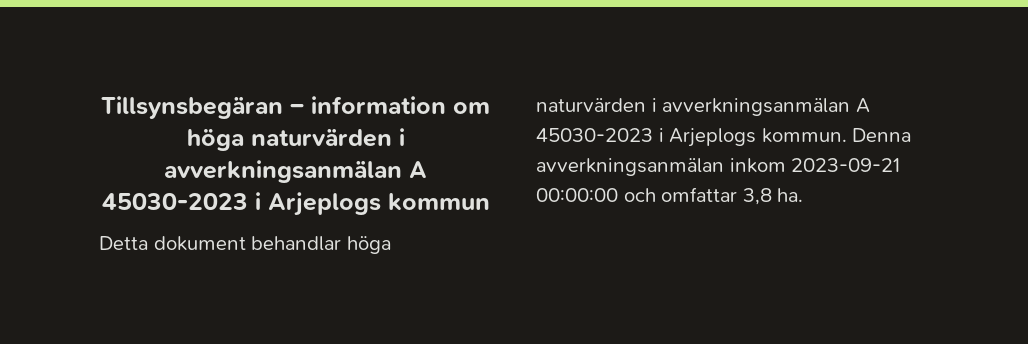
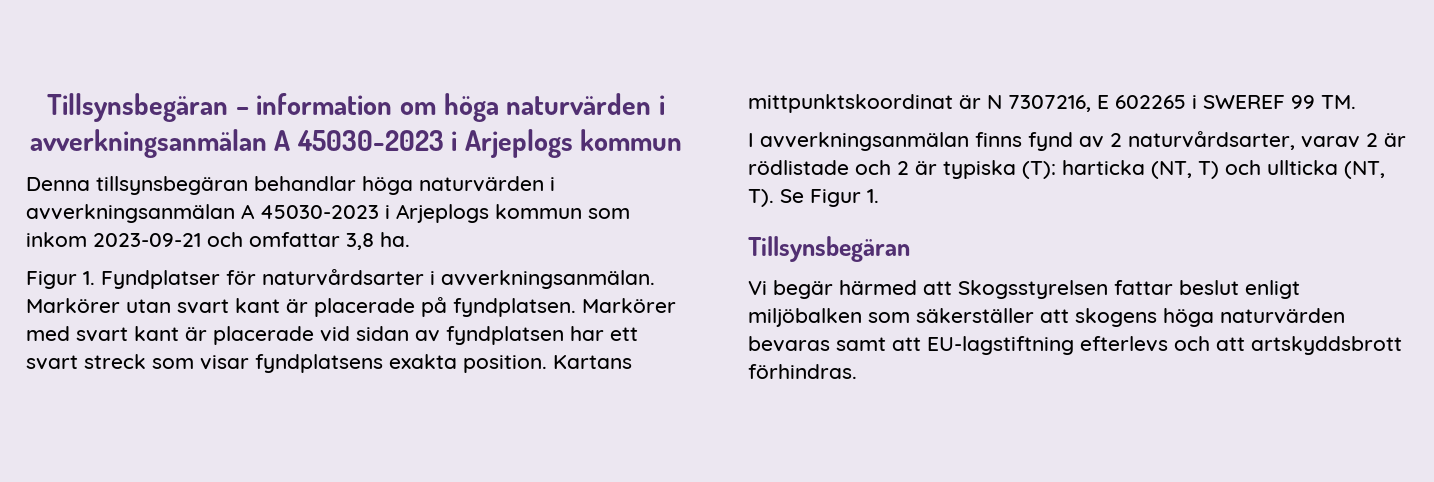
- Detta dokument behandlar höga naturvärden i avverkningsanmälan A 45030-2023 i Arjeplogs kommun. Denna avverkningsanmälan inkom 2023-09-21 00:00:00 och omfattar 3,8 ha.
+ Denna tillsynsbegäran behandlar höga naturvärden i avverkningsanmälan A 45030-2023 i Arjeplogs kommun som inkom 2023-09-21 och omfattar 3,8 ha.
+ Figur 1. Fyndplatser för naturvårdsarter i avverkningsanmälan. Markörer utan svart kant är placerade på fyndplatsen. Markörer med svart kant är placerade vid sidan av fyndplatsen har ett svart streck som visar fyndplatsens exakta position. Kartans mittpunktskoordinat är N 7307216, E 602265 i SWEREF 99 TM.
+ I avverkningsanmälan finns fynd av 2 naturvårdsarter, varav 2 är rödlistade och 2 är typiska (T): harticka (NT, T) och ullticka (NT, T). Se Figur 1.
+ Tillsynsbegäran
+ Vi begär härmed att Skogsstyrelsen fattar beslut enligt miljöbalken som säkerställer att skogens höga naturvärden bevaras samt att EU-lagstiftning efterlevs och att artskyddsbrott förhindras.

